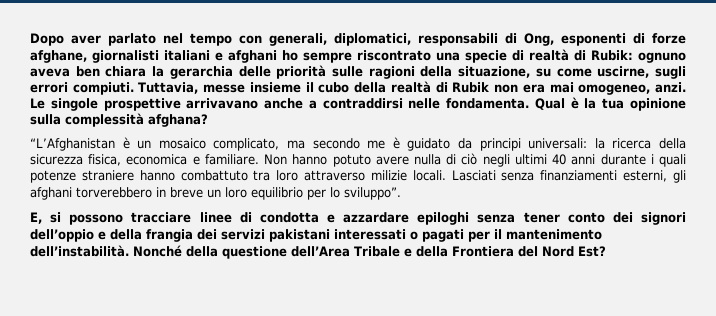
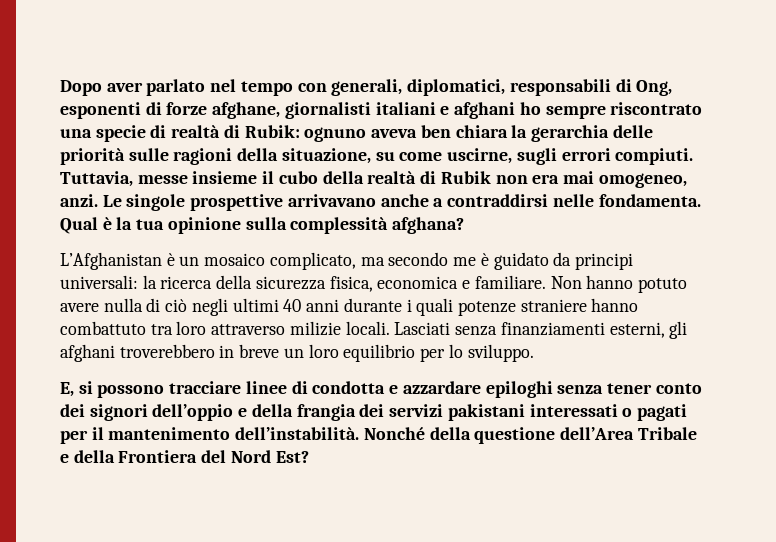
- “L’Afghanistan è un mosaico complicato, ma secondo me è guidato da principi universali: la ricerca della sicurezza fisica, economica e familiare.
+ L’Afghanistan è un mosaico complicato, ma secondo me è guidato da principi universali: la ricerca della sicurezza fisica, economica e familiare.
- Lasciati senza finanziamenti esterni, gli afghani torverebbero in breve un loro equilibrio per lo sviluppo”.
+ Lasciati senza finanziamenti esterni, gli afghani troverebbero in breve un loro equilibrio per lo sviluppo.

